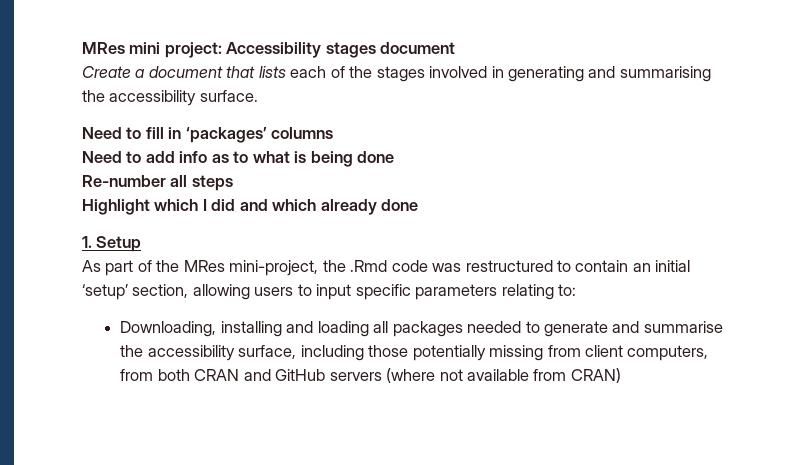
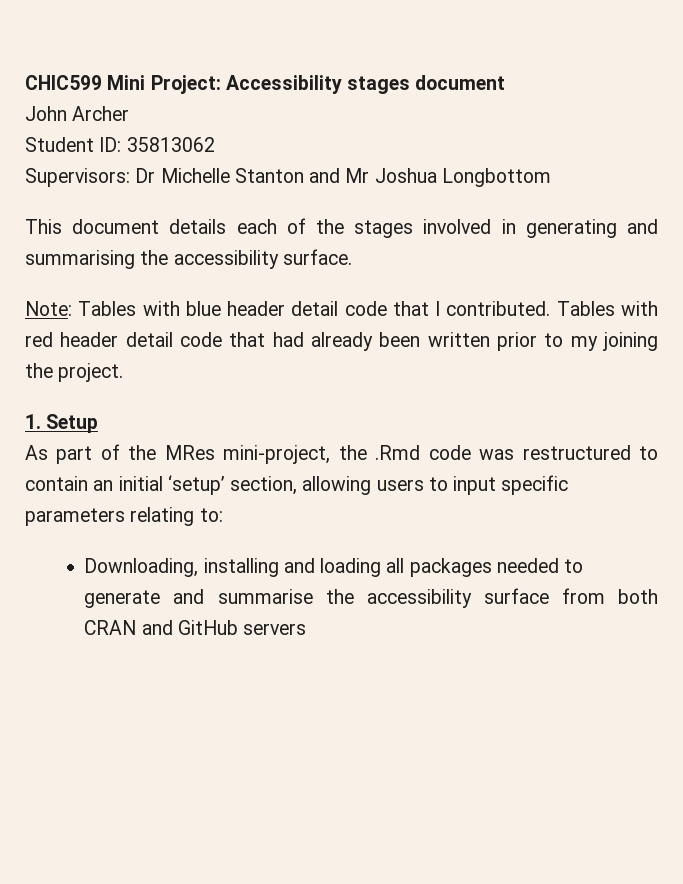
- MRes mini project: Accessibility stages document
+ CHIC599 Mini Project: Accessibility stages document
- Create a document that lists each of the stages involved in generating and summarising the accessibility surface.
+ John Archer
+ Student ID: 35813062
+ Supervisors: Dr Michelle Stanton and Mr Joshua Longbottom
+ This document details each of the stages involved in generating and summarising the accessibility surface.
- Need to fill in ‘packages’ columns
- Need to add info as to what is being done
- Re-number all steps
- Highlight which I did and which already done
+ Note: Tables with blue header detail code that I contributed. Tables with red header detail code that had already been written prior to my joining the project.
- Downloading, installing and loading all packages needed to generate and summarise the accessibility surface, including those potentially missing from client computers, from both CRAN and GitHub servers (where not available from CRAN)
+ Downloading, installing and loading all packages needed to generate and summarise the accessibility surface from both CRAN and GitHub servers

